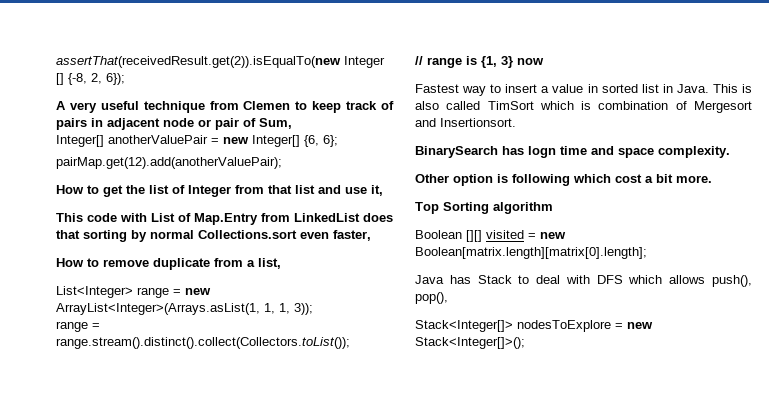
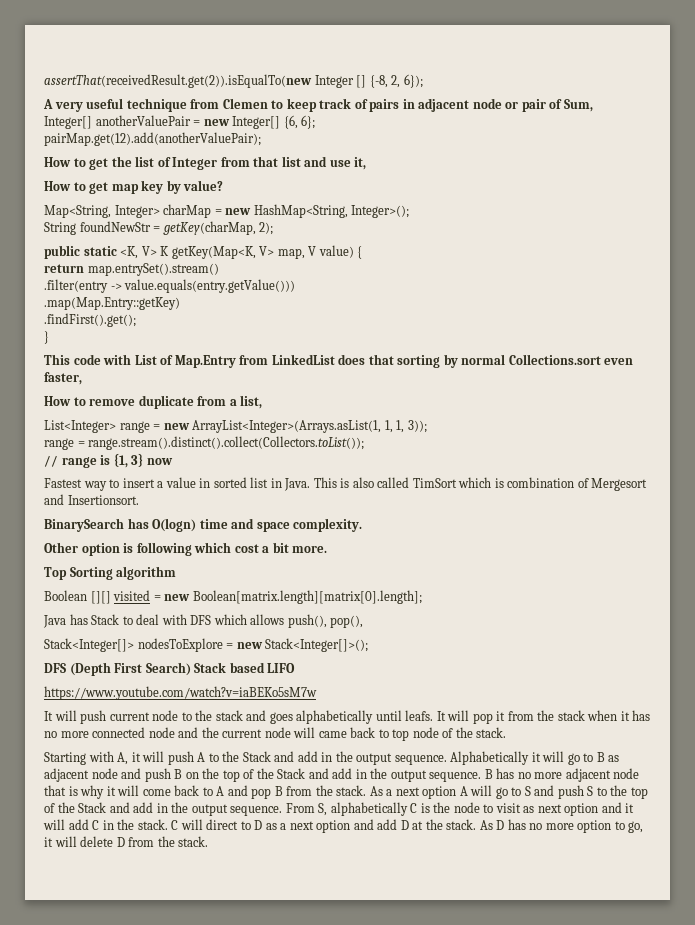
+ How to get map key by value?
+ Map<String, Integer> charMap = new HashMap<String, Integer>();
+ String foundNewStr = getKey(charMap, 2);
+ public static <K, V> K getKey(Map<K, V> map, V value) {
+ return map.entrySet().stream()
+ .filter(entry -> value.equals(entry.getValue()))
+ .map(Map.Entry::getKey)
+ .findFirst().get();
+ }
- BinarySearch has logn time and space complexity.
+ BinarySearch has O(logn) time and space complexity.
+ DFS (Depth First Search) Stack based LIFO
+ https://www.youtube.com/watch?v=iaBEKo5sM7w
+ It will push current node to the stack and goes alphabetically until leafs. It will pop it from the stack when it has no more connected node and the current node will came back to top node of the stack.
+ Starting with A, it will push A to the Stack and add in the output sequence. Alphabetically it will go to B as adjacent node and push B on the top of the Stack and add in the output sequence. B has no more adjacent node that is why it will come back to A and pop B from the stack. As a next option A will go to S and push S to the top of the Stack and add in the output sequence. From S, alphabetically C is the node to visit as next option and it will add C in the stack. C will direct to D as a next option and add D at the stack. As D has no more option to go, it will delete D from the stack.

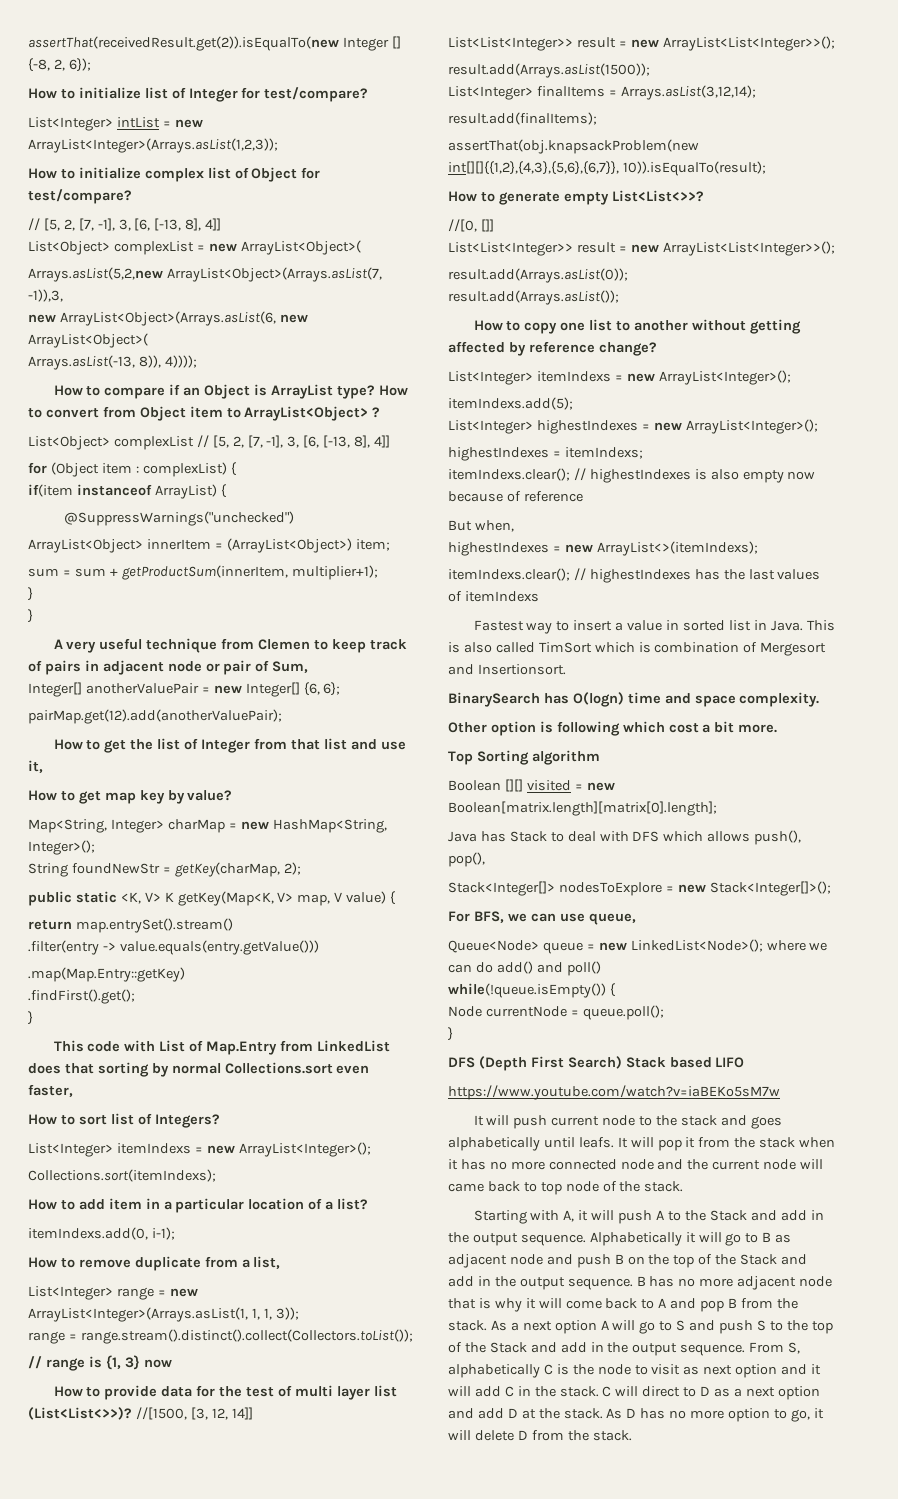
+ How to initialize list of Integer for test/compare?
+ List<Integer> intList = new ArrayList<Integer>(Arrays.asList(1,2,3));
+ How to initialize complex list of Object for test/compare?
+ // [5, 2, [7, -1], 3, [6, [-13, 8], 4]]
+ List<Object> complexList = new ArrayList<Object>(
+ Arrays.asList(5,2,new ArrayList<Object>(Arrays.asList(7, -1)),3,
+ new ArrayList<Object>(Arrays.asList(6, new ArrayList<Object>(
+ Arrays.asList(-13, 8)), 4))));
+ How to compare if an Object is ArrayList type? How to convert from Object item to ArrayList<Object> ?
+ List<Object> complexList // [5, 2, [7, -1], 3, [6, [-13, 8], 4]]
+ for (Object item : complexList) {
+ if(item instanceof ArrayList) {
+ @SuppressWarnings("unchecked")
+ ArrayList<Object> innerItem = (ArrayList<Object>) item;
+ sum = sum + getProductSum(innerItem, multiplier+1);
+ }
+ }
+ How to sort list of Integers?
+ List<Integer> itemIndexs = new ArrayList<Integer>();
+ Collections.sort(itemIndexs);
+ How to add item in a particular location of a list?
+ itemIndexs.add(0, i-1);
+ How to provide data for the test of multi layer list (List<List<>>)? //[1500, [3, 12, 14]]
+ List<List<Integer>> result = new ArrayList<List<Integer>>();
+ result.add(Arrays.asList(1500));
+ List<Integer> finalItems = Arrays.asList(3,12,14);
+ result.add(finalItems);
+ assertThat(obj.knapsackProblem(new int[][]{{1,2},{4,3},{5,6},{6,7}}, 10)).isEqualTo(result);
+ How to generate empty List<List<>>?
+ //[0, []]
+ List<List<Integer>> result = new ArrayList<List<Integer>>();
+ result.add(Arrays.asList(0));
+ result.add(Arrays.asList());
+ How to copy one list to another without getting affected by reference change?
+ List<Integer> itemIndexs = new ArrayList<Integer>();
+ itemIndexs.add(5);
+ List<Integer> highestIndexes = new ArrayList<Integer>();
+ highestIndexes = itemIndexs;
+ itemIndexs.clear(); // highestIndexes is also empty now because of reference
+ But when,
+ highestIndexes = new ArrayList<>(itemIndexs);
+ itemIndexs.clear(); // highestIndexes has the last values of itemIndexs
+ For BFS, we can use queue,
+ Queue<Node> queue = new LinkedList<Node>(); where we can do add() and poll()
+ while(!queue.isEmpty()) {
+ Node currentNode = queue.poll();
+ }

